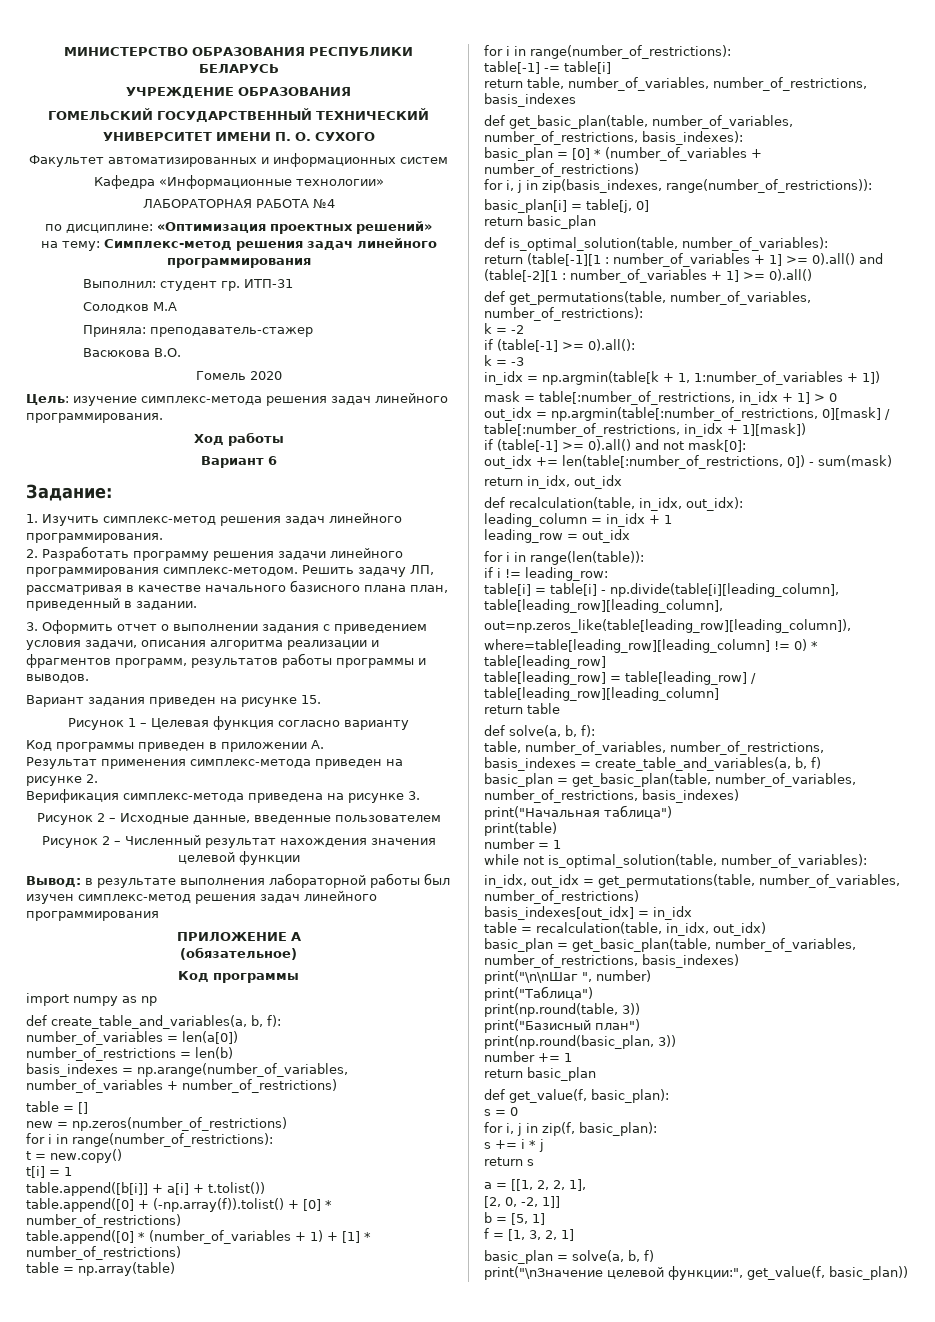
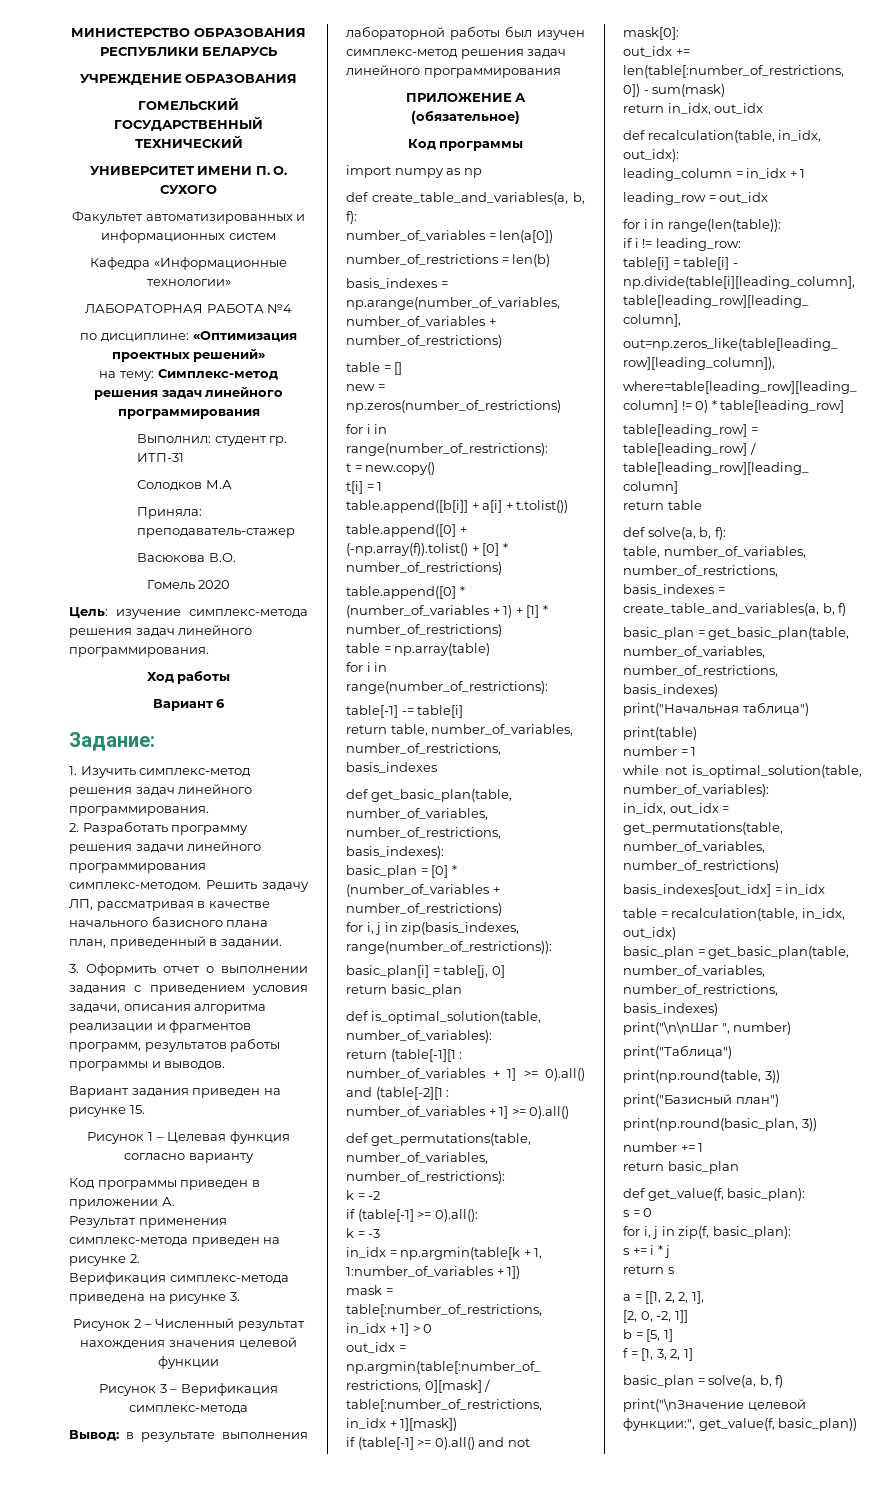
- Рисунок 2 – Исходные данные, введенные пользователем
+ Рисунок 3 – Верификация симплекс-метода

